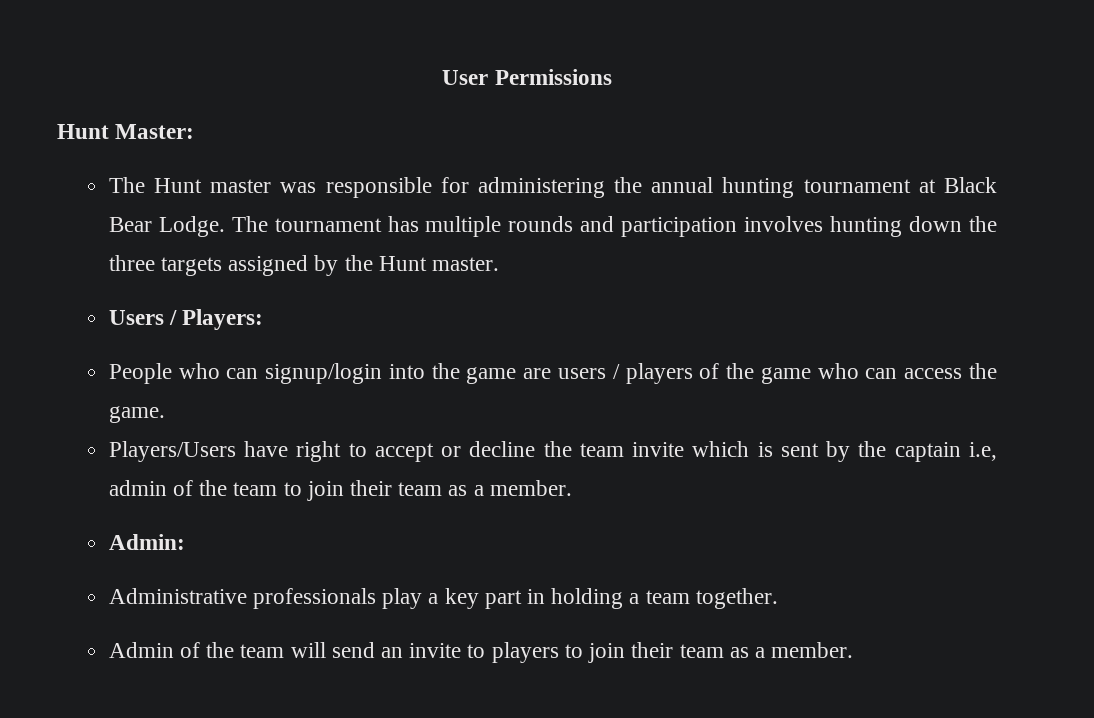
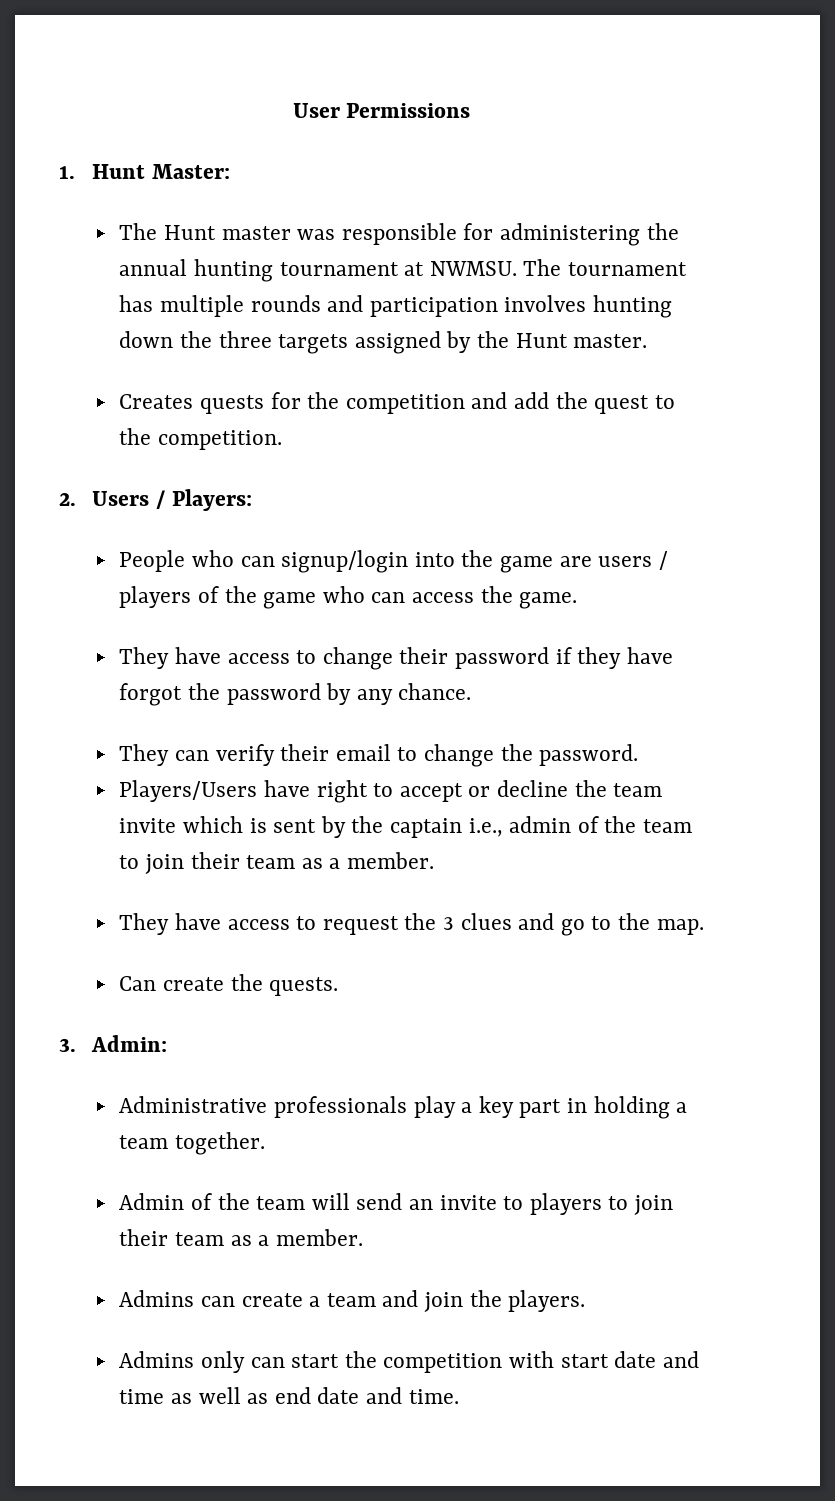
- Hunt Master:
+ 1. Hunt Master:
- The Hunt master was responsible for administering the annual hunting tournament at Black Bear Lodge.
+ The Hunt master was responsible for administering the annual hunting tournament at NWMSU.
- Users / Players:
+ Creates quests for the competition and add the quest to the competition.
+ 2. Users / Players:
+ They have access to change their password if they have forgot the password by any chance.
+ They can verify their email to change the password.
- Players/Users have right to accept or decline the team invite which is sent by the captain i.e, admin of the team to join their team as a member.
+ Players/Users have right to accept or decline the team invite which is sent by the captain i.e., admin of the team to join their team as a member.
- Admin:
+ They have access to request the 3 clues and go to the map.
+ Can create the quests.
+ 3. Admin:
+ Admins can create a team and join the players.
+ Admins only can start the competition with start date and time as well as end date and time.

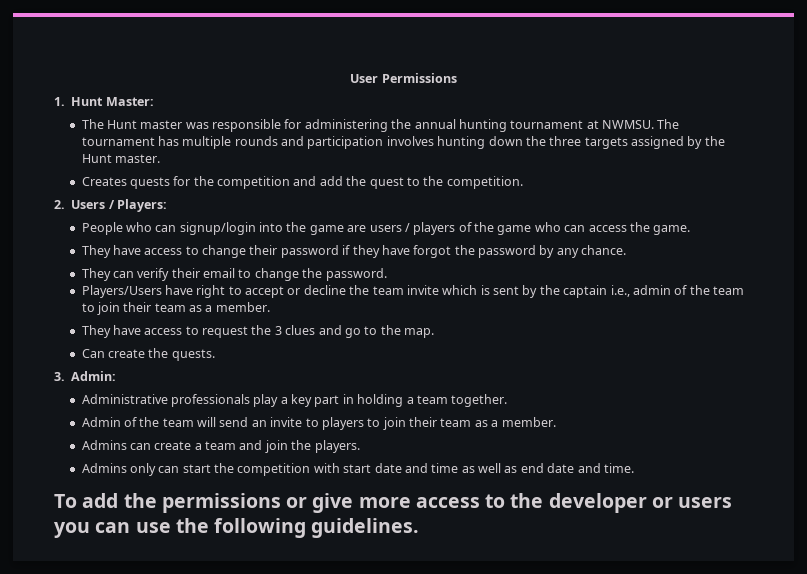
+ To add the permissions or give more access to the developer or users you can use the following guidelines.

